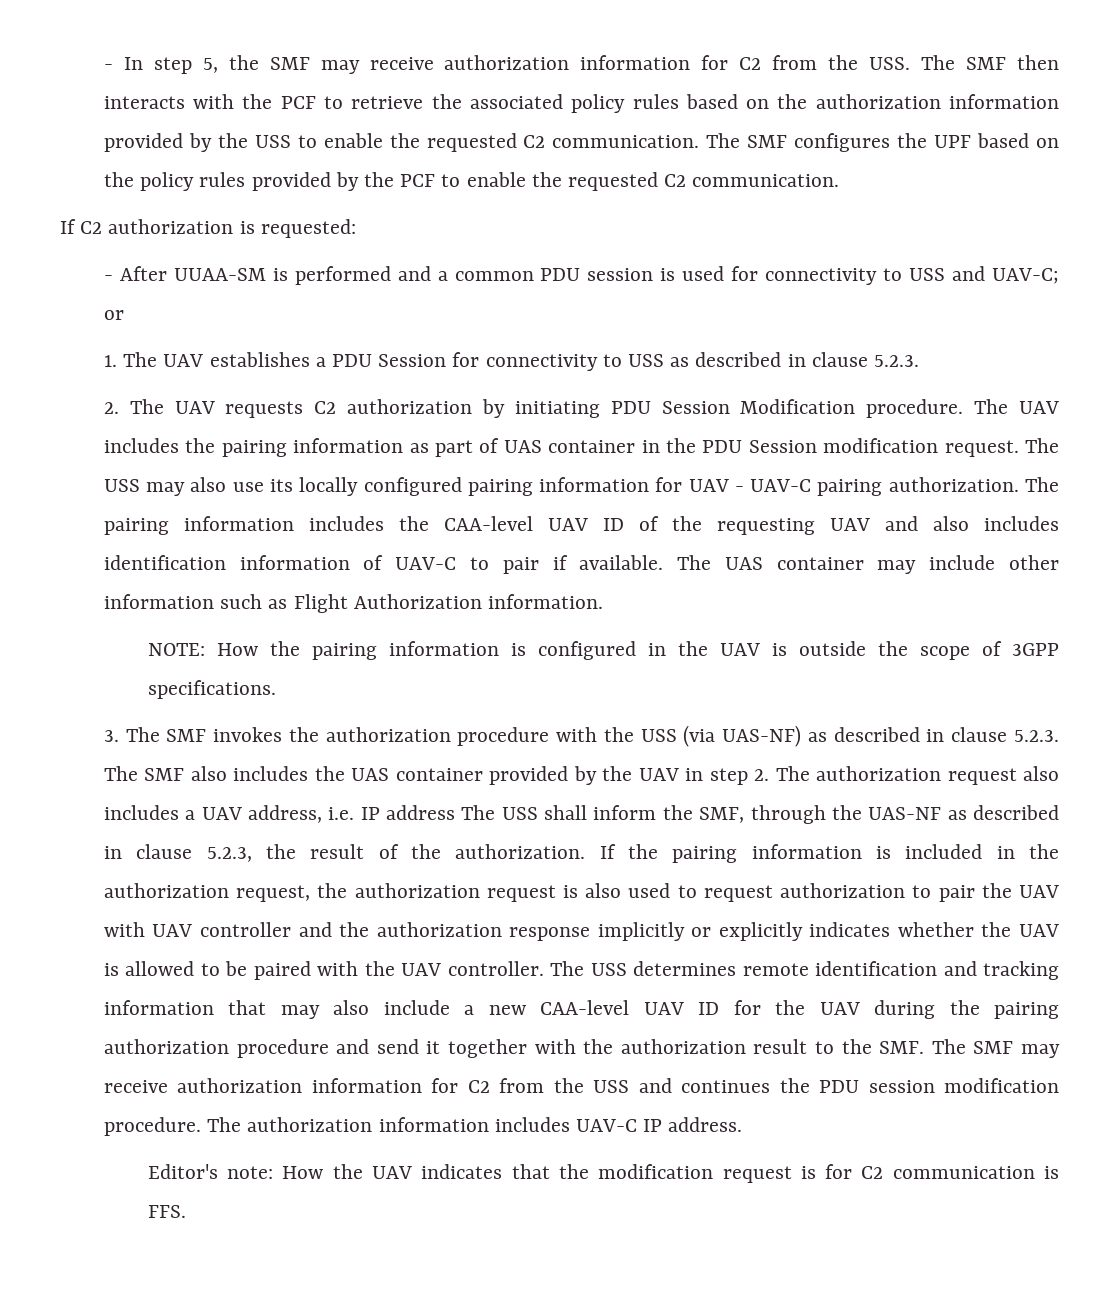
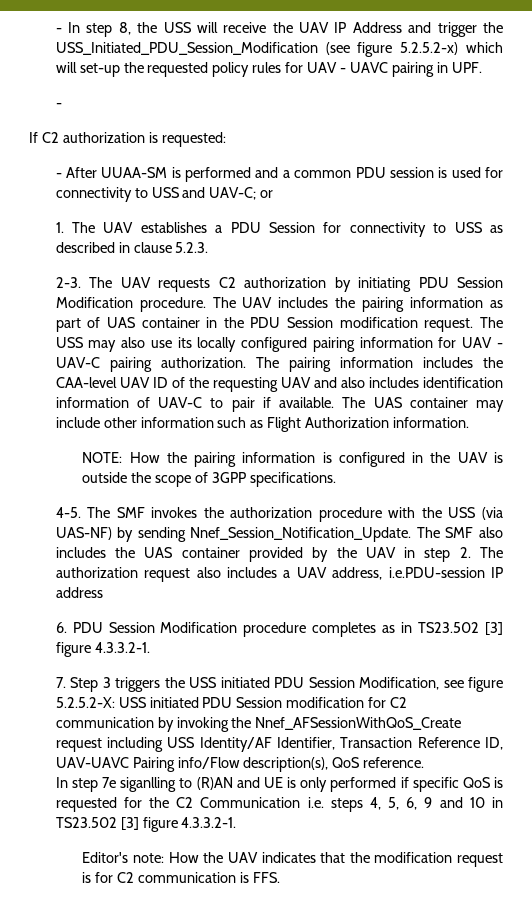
- - In step 5, the SMF may receive authorization information for C2 from the USS. The SMF then interacts with the PCF to retrieve the associated policy rules based on the authorization information provided by the USS to enable the requested C2 communication. The SMF configures the UPF based on the policy rules provided by the PCF to enable the requested C2 communication.
+ - In step 8, the USS will receive the UAV IP Address and trigger the USS_Initiated_PDU_Session_Modification (see figure 5.2.5.2-x) which will set-up the requested policy rules for UAV - UAVC pairing in UPF.
+ -
- 2. The UAV requests C2 authorization by initiating PDU Session Modification procedure.
+ 2-3. The UAV requests C2 authorization by initiating PDU Session Modification procedure.
- 3. The SMF invokes the authorization procedure with the USS (via UAS-NF) as described in clause 5.2.3. The SMF also includes the UAS container provided by the UAV in step 2. The authorization request also includes a UAV address, i.e. IP address The USS shall inform the SMF, through the UAS-NF as described in clause 5.2.3, the result of the authorization. If the pairing information is included in the authorization request, the authorization request is also used to request authorization to pair the UAV with UAV controller and the authorization response implicitly or explicitly indicates whether the UAV is allowed to be paired with the UAV controller. The USS determines remote identification and tracking information that may also include a new CAA-level UAV ID for the UAV during the pairing authorization procedure and send it together with the authorization result to the SMF. The SMF may receive authorization information for C2 from the USS and continues the PDU session modification procedure. The authorization information includes UAV-C IP address.
+ 4-5. The SMF invokes the authorization procedure with the USS (via UAS-NF) by sending Nnef_Session_Notification_Update. The SMF also includes the UAS container provided by the UAV in step 2. The authorization request also includes a UAV address, i.e.PDU-session IP address
+ 6. PDU Session Modification procedure completes as in TS23.502 [3] figure 4.3.3.2-1.
+ 7. Step 3 triggers the USS initiated PDU Session Modification, see figure 5.2.5.2-X: USS initiated PDU Session modification for C2 communication by invoking the Nnef_AFSessionWithQoS_Create request including USS Identity/AF Identifier, Transaction Reference ID, UAV-UAVC Pairing info/Flow description(s), QoS reference.
+ In step 7e siganlling to (R)AN and UE is only performed if specific QoS is requested for the C2 Communication i.e. steps 4, 5, 6, 9 and 10 in TS23.502 [3] figure 4.3.3.2-1.

